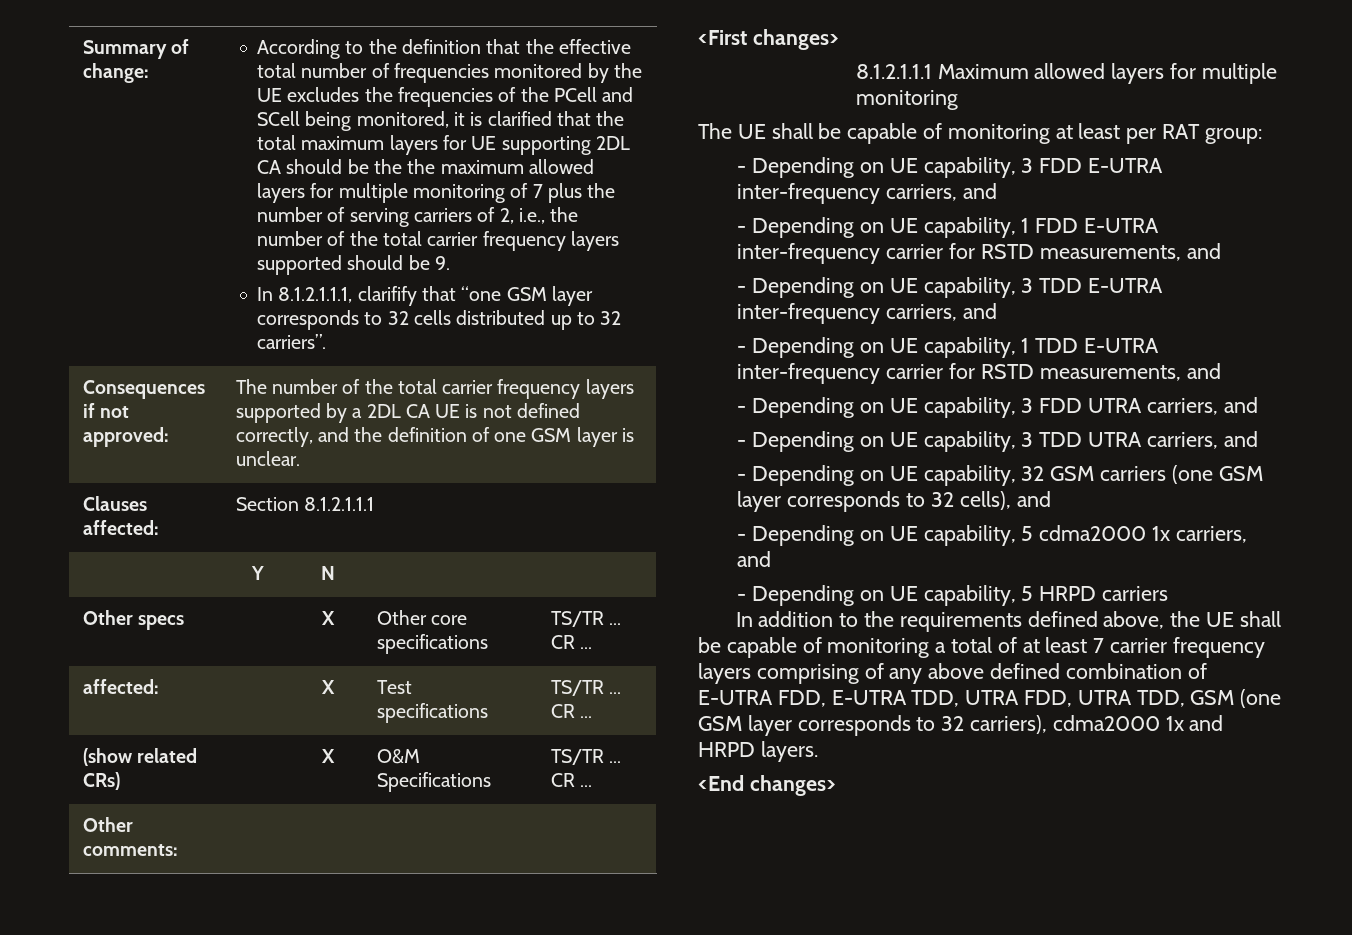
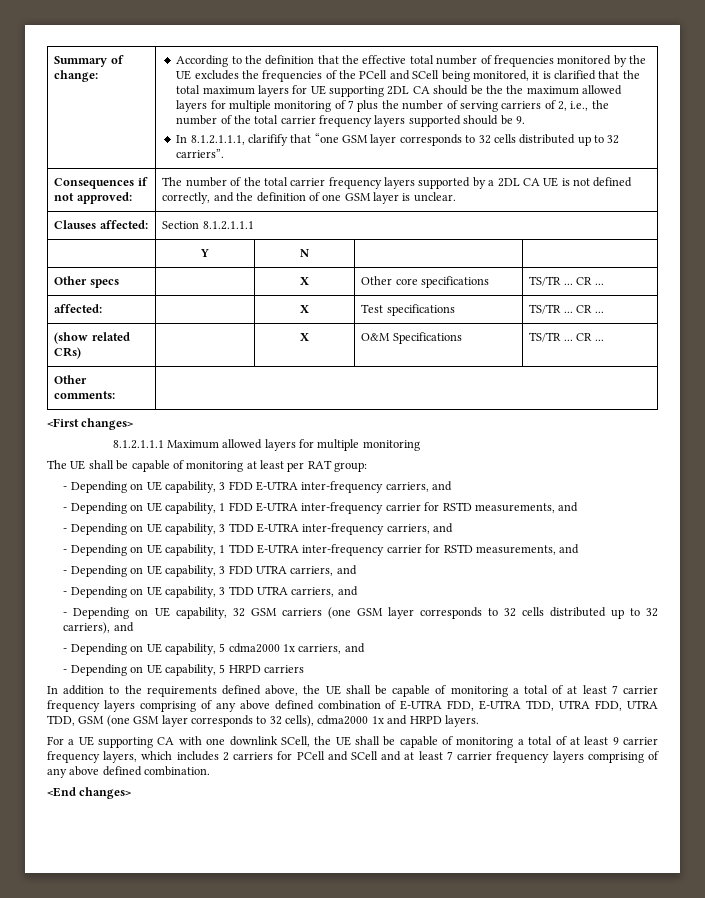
- - Depending on UE capability, 32 GSM carriers (one GSM layer corresponds to 32 cells), and
+ - Depending on UE capability, 32 GSM carriers (one GSM layer corresponds to 32 cells distributed up to 32 carriers), and
- In addition to the requirements defined above, the UE shall be capable of monitoring a total of at least 7 carrier frequency layers comprising of any above defined combination of E-UTRA FDD, E-UTRA TDD, UTRA FDD, UTRA TDD, GSM (one GSM layer corresponds to 32 carriers), cdma2000 1x and HRPD layers.
+ In addition to the requirements defined above, the UE shall be capable of monitoring a total of at least 7 carrier frequency layers comprising of any above defined combination of E-UTRA FDD, E-UTRA TDD, UTRA FDD, UTRA TDD, GSM (one GSM layer corresponds to 32 cells), cdma2000 1x and HRPD layers.
+ For a UE supporting CA with one downlink SCell, the UE shall be capable of monitoring a total of at least 9 carrier frequency layers, which includes 2 carriers for PCell and SCell and at least 7 carrier frequency layers comprising of any above defined combination.

